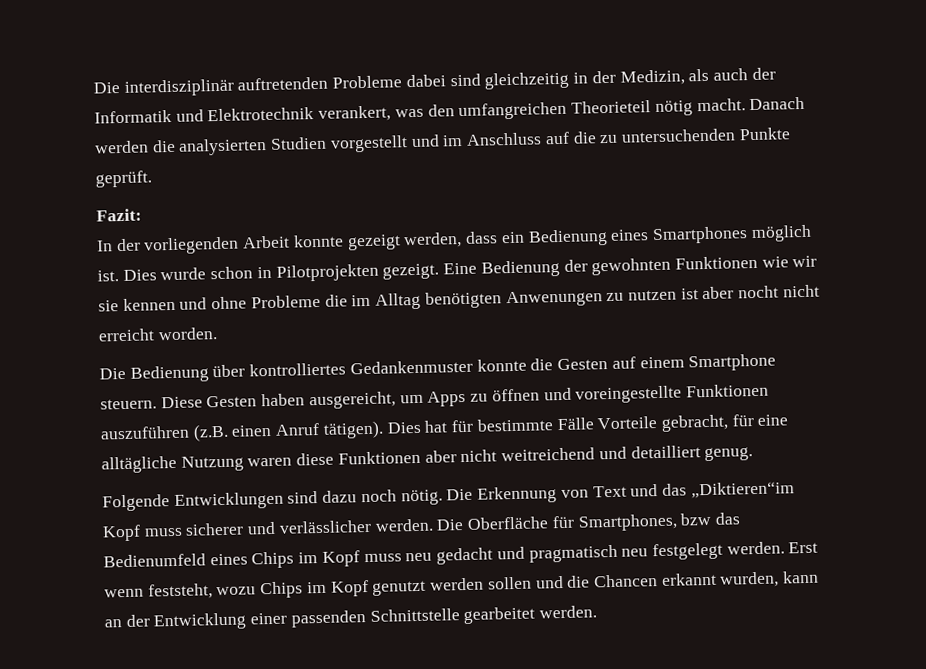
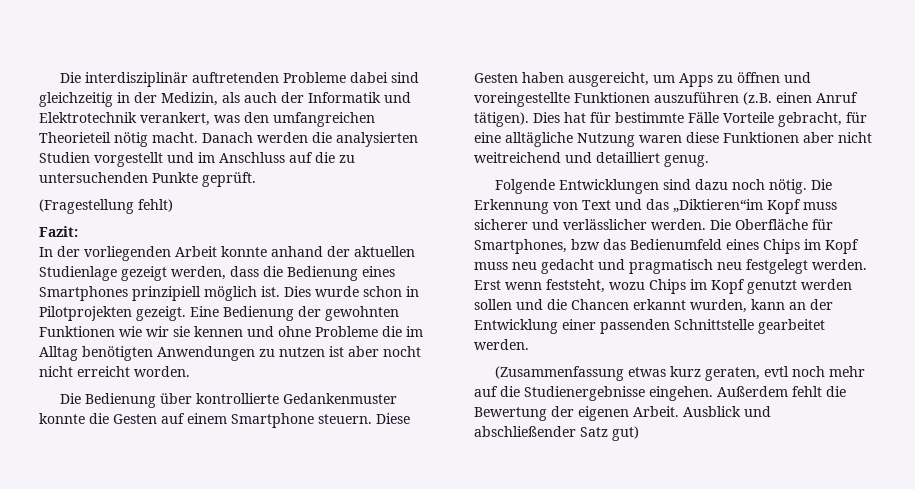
+ (Fragestellung fehlt)
- In der vorliegenden Arbeit konnte gezeigt werden, dass ein Bedienung eines Smartphones möglich ist.
+ In der vorliegenden Arbeit konnte anhand der aktuellen Studienlage gezeigt werden, dass die Bedienung eines Smartphones prinzipiell möglich ist.
- Eine Bedienung der gewohnten Funktionen wie wir sie kennen und ohne Probleme die im Alltag benötigten Anwenungen zu nutzen ist aber nocht nicht erreicht worden.
+ Eine Bedienung der gewohnten Funktionen wie wir sie kennen und ohne Probleme die im Alltag benötigten Anwendungen zu nutzen ist aber nocht nicht erreicht worden.
- Die Bedienung über kontrolliertes Gedankenmuster konnte die Gesten auf einem Smartphone steuern.
+ Die Bedienung über kontrollierte Gedankenmuster konnte die Gesten auf einem Smartphone steuern.
+ (Zusammenfassung etwas kurz geraten, evtl noch mehr auf die Studienergebnisse eingehen. Außerdem fehlt die Bewertung der eigenen Arbeit. Ausblick und abschließender Satz gut)

